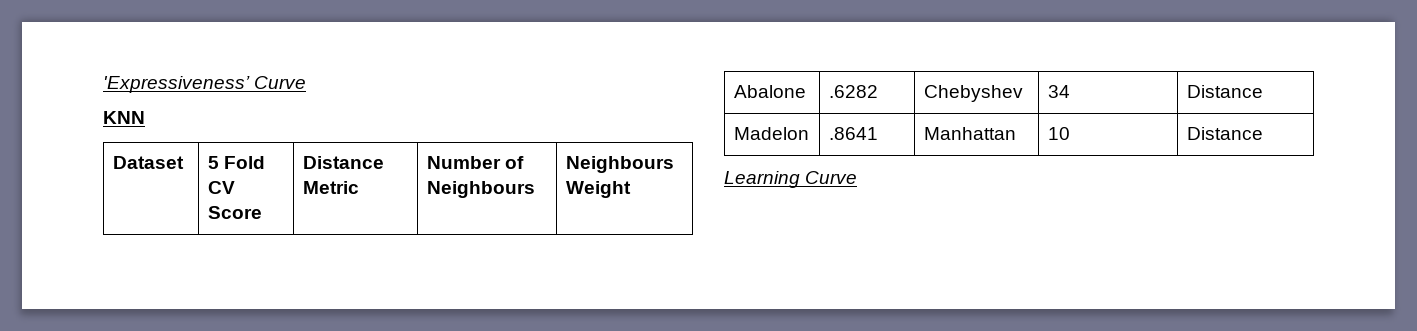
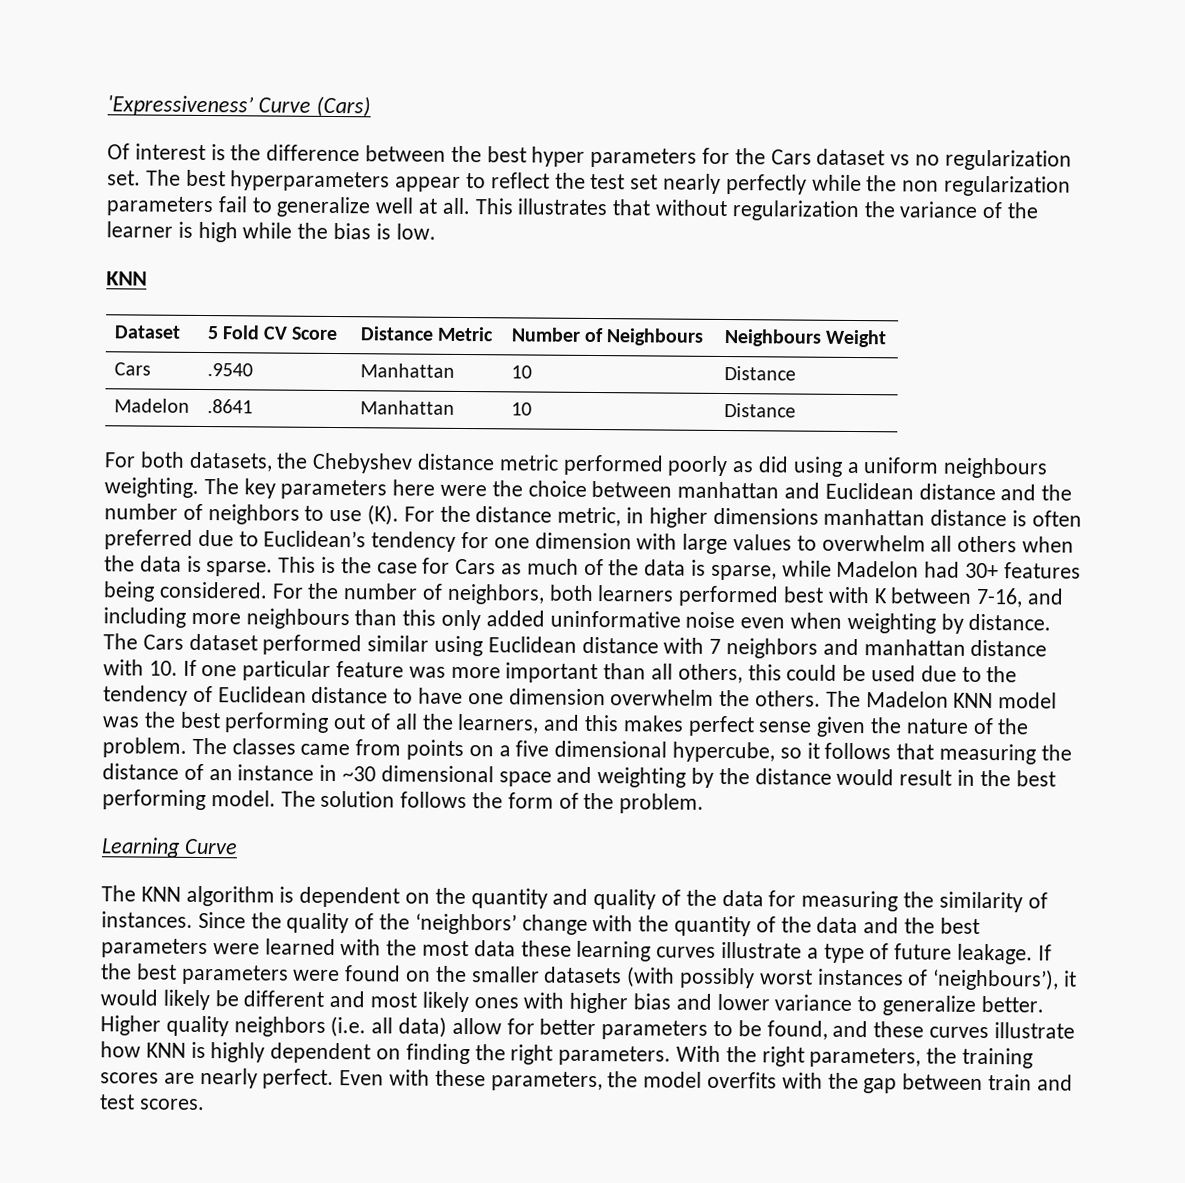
- 'Expressiveness’ Curve
+ 'Expressiveness’ Curve (Cars)
+ Of interest is the difference between the best hyper parameters for the Cars dataset vs no regularization set. The best hyperparameters appear to reflect the test set nearly perfectly while the non regularization parameters fail to generalize well at all. This illustrates that without regularization the variance of the learner is high while the bias is low.
- Abalone | .6282 | Chebyshev | 34 | Distance
+ Cars | .9540 | Manhattan | 10 | Distance
+ For both datasets, the Chebyshev distance metric performed poorly as did using a uniform neighbours weighting. The key parameters here were the choice between manhattan and Euclidean distance and the number of neighbors to use (K). For the distance metric, in higher dimensions manhattan distance is often preferred due to Euclidean’s tendency for one dimension with large values to overwhelm all others when the data is sparse. This is the case for Cars as much of the data is sparse, while Madelon had 30+ features being considered. For the number of neighbors, both learners performed best with K between 7-16, and including more neighbours than this only added uninformative noise even when weighting by distance. The Cars dataset performed similar using Euclidean distance with 7 neighbors and manhattan distance with 10. If one particular feature was more important than all others, this could be used due to the tendency of Euclidean distance to have one dimension overwhelm the others. The Madelon KNN model was the best performing out of all the learners, and this makes perfect sense given the nature of the problem. The classes came from points on a five dimensional hypercube, so it follows that measuring the distance of an instance in ~30 dimensional space and weighting by the distance would result in the best performing model. The solution follows the form of the problem.
  Learning Curve
+ The KNN algorithm is dependent on the quantity and quality of the data for measuring the similarity of instances. Since the quality of the ‘neighbors’ change with the quantity of the data and the best parameters were learned with the most data these learning curves illustrate a type of future leakage. If the best parameters were found on the smaller datasets (with possibly worst instances of ‘neighbours’), it would likely be different and most likely ones with higher bias and lower variance to generalize better. Higher quality neighbors (i.e. all data) allow for better parameters to be found, and these curves illustrate how KNN is highly dependent on finding the right parameters. With the right parameters, the training scores are nearly perfect. Even with these parameters, the model overfits with the gap between train and test scores.

